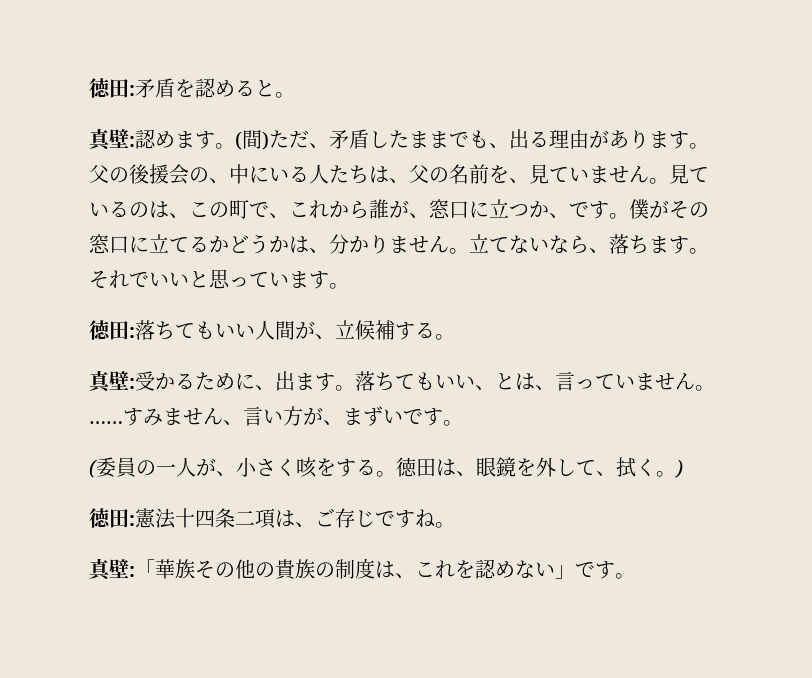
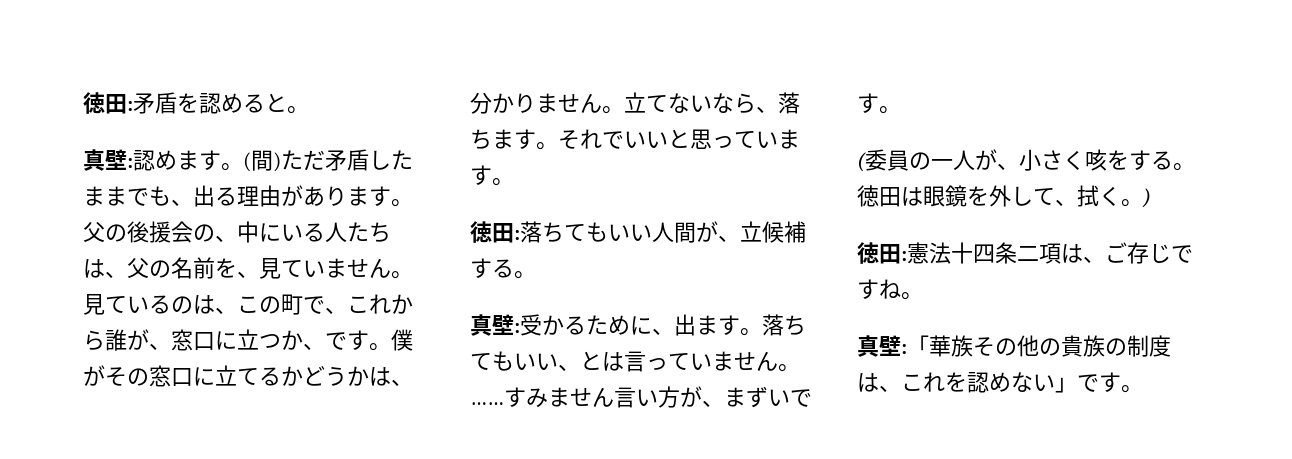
- (間)ただ、矛盾したままでも、出る理由があります。
+ (間)ただ矛盾したままでも、出る理由があります。
- 落ちてもいい、とは、言っていません。
+ 落ちてもいい、とは言っていません。
- すみません、言い方が、まずいです。
+ すみません言い方が、まずいです。
- 徳田は、眼鏡を外して、拭く。)
+ 徳田は眼鏡を外して、拭く。)

